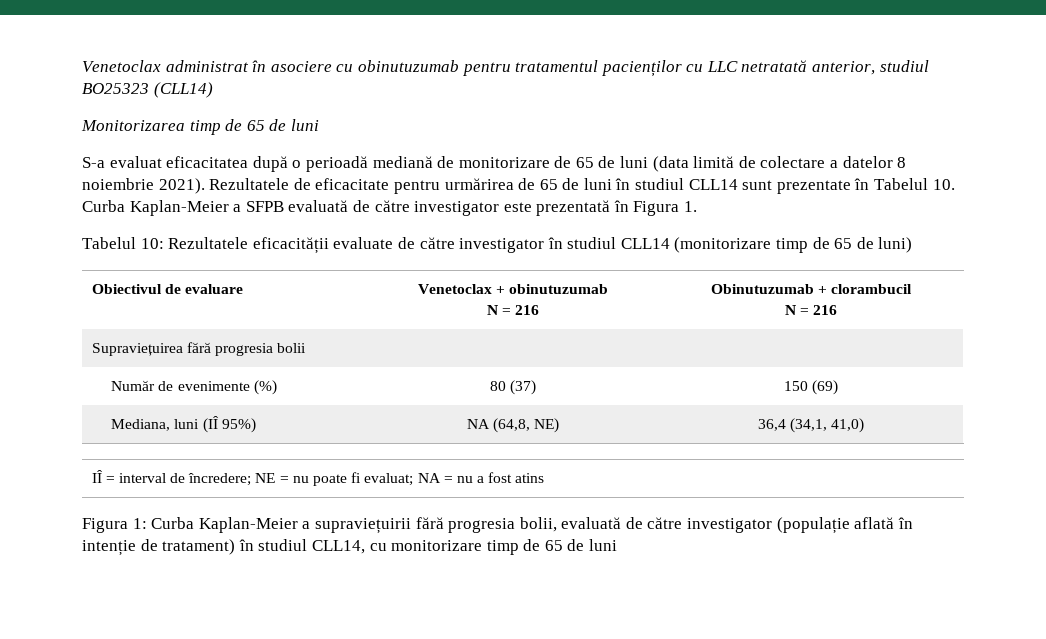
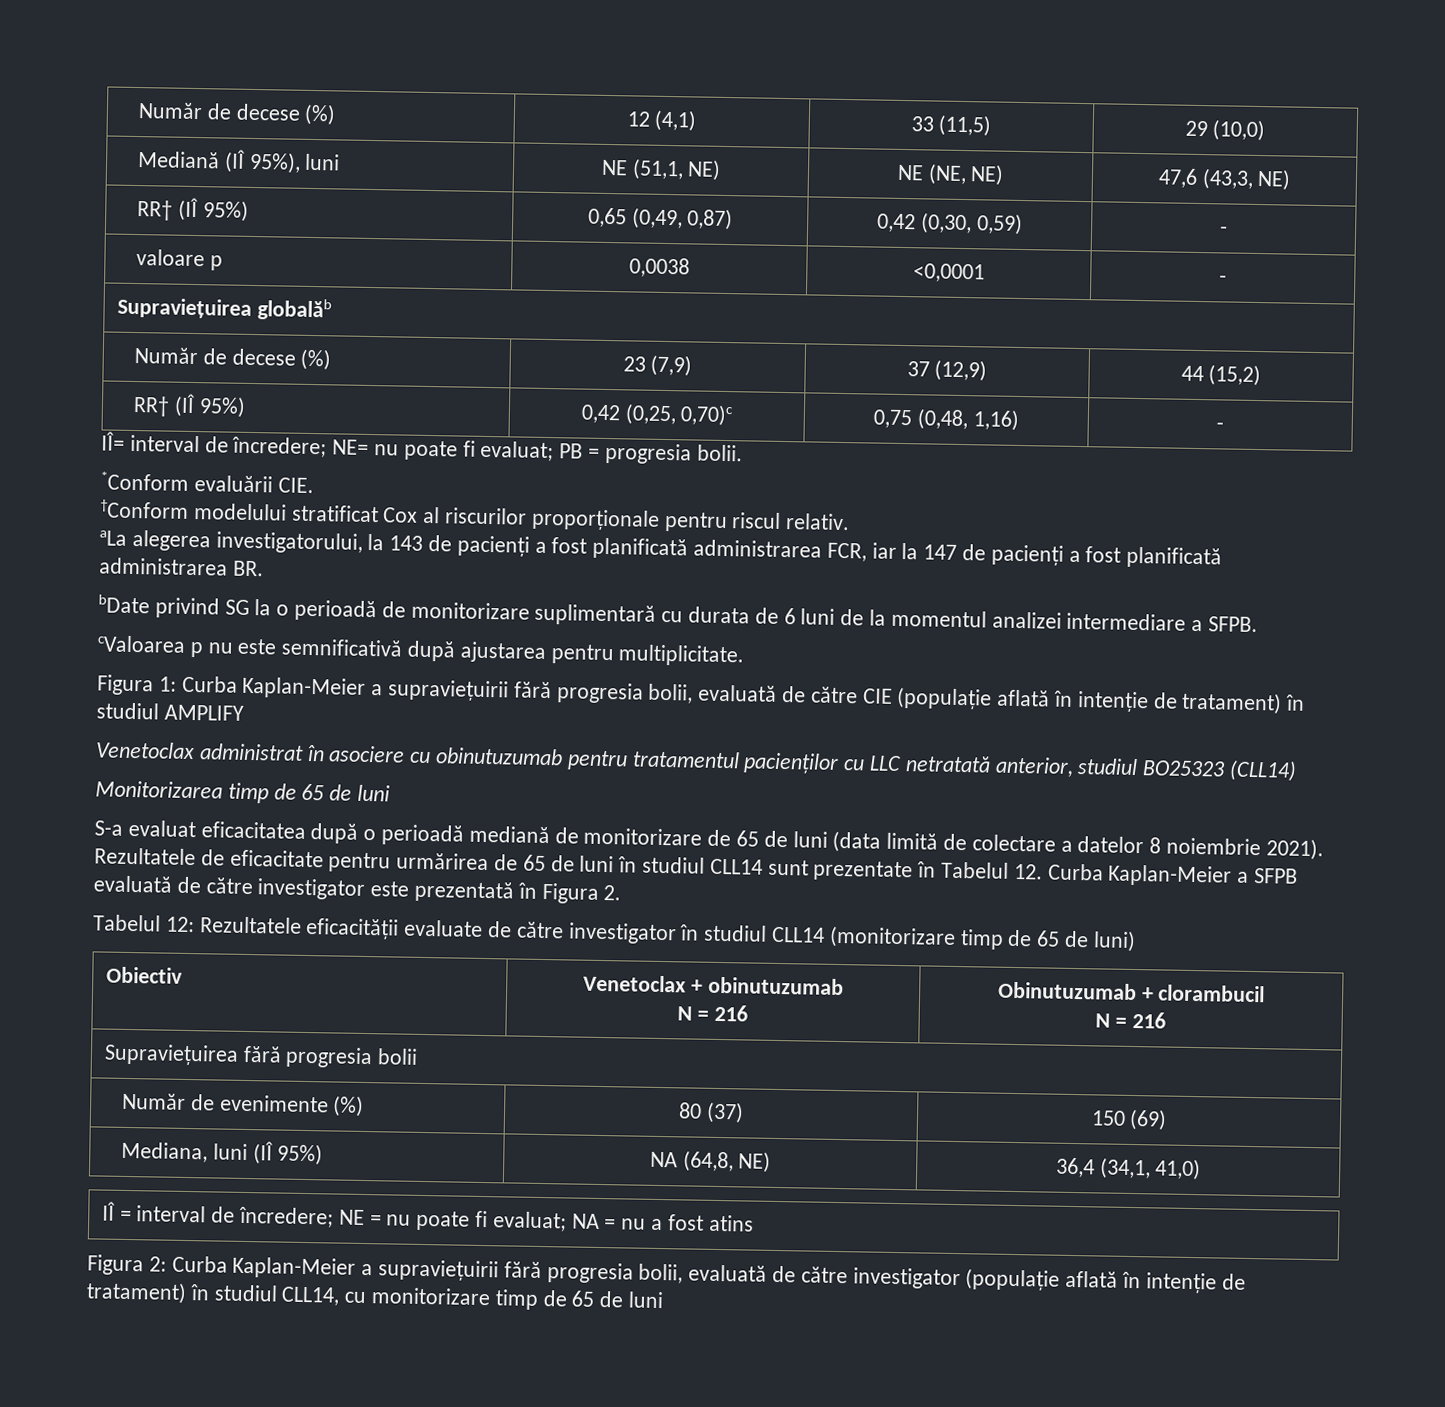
+ Număr de decese (%) | 12 (4,1) | 33 (11,5) | 29 (10,0)
+ Mediană (IÎ 95%), luni | NE (51,1, NE) | NE (NE, NE) | 47,6 (43,3, NE)
+ RR† (IÎ 95%) | 0,65 (0,49, 0,87) | 0,42 (0,30, 0,59) | -
+ valoare p | 0,0038 | ˂0,0001 | -
+ Supraviețuirea globalăb
+ Număr de decese (%) | 23 (7,9) | 37 (12,9) | 44 (15,2)
+ RR† (IÎ 95%) | 0,42 (0,25, 0,70)c | 0,75 (0,48, 1,16) | -
+ IÎ= interval de încredere; NE= nu poate fi evaluat; PB = progresia bolii.
+ *Conform evaluării CIE.
+ †Conform modelului stratificat Cox al riscurilor proporționale pentru riscul relativ.
+ aLa alegerea investigatorului, la 143 de pacienți a fost planificată administrarea FCR, iar la 147 de pacienți a fost planificată administrarea BR.
+ bDate privind SG la o perioadă de monitorizare suplimentară cu durata de 6 luni de la momentul analizei intermediare a SFPB.
+ cValoarea p nu este semnificativă după ajustarea pentru multiplicitate.
+ Figura 1: Curba Kaplan-Meier a supraviețuirii fără progresia bolii, evaluată de către CIE (populație aflată în intenție de tratament) în studiul AMPLIFY
- Rezultatele de eficacitate pentru urmărirea de 65 de luni în studiul CLL14 sunt prezentate în Tabelul 10. Curba Kaplan-Meier a SFPB evaluată de către investigator este prezentată în Figura 1.
- Tabelul 10: Rezultatele eficacității evaluate de către investigator în studiul CLL14 (monitorizare timp de 65 de luni)
+ Rezultatele de eficacitate pentru urmărirea de 65 de luni în studiul CLL14 sunt prezentate în Tabelul 12. Curba Kaplan-Meier a SFPB evaluată de către investigator este prezentată în Figura 2.
+ Tabelul 12: Rezultatele eficacității evaluate de către investigator în studiul CLL14 (monitorizare timp de 65 de luni)
- Obiectivul de evaluare | Venetoclax + obinutuzumab
+ Obiectiv | Venetoclax + obinutuzumab
- Figura 1: Curba Kaplan-Meier a supraviețuirii fără progresia bolii, evaluată de către investigator (populație aflată în intenție de tratament) în studiul CLL14, cu monitorizare timp de 65 de luni
+ Figura 2: Curba Kaplan-Meier a supraviețuirii fără progresia bolii, evaluată de către investigator (populație aflată în intenție de tratament) în studiul CLL14, cu monitorizare timp de 65 de luni

